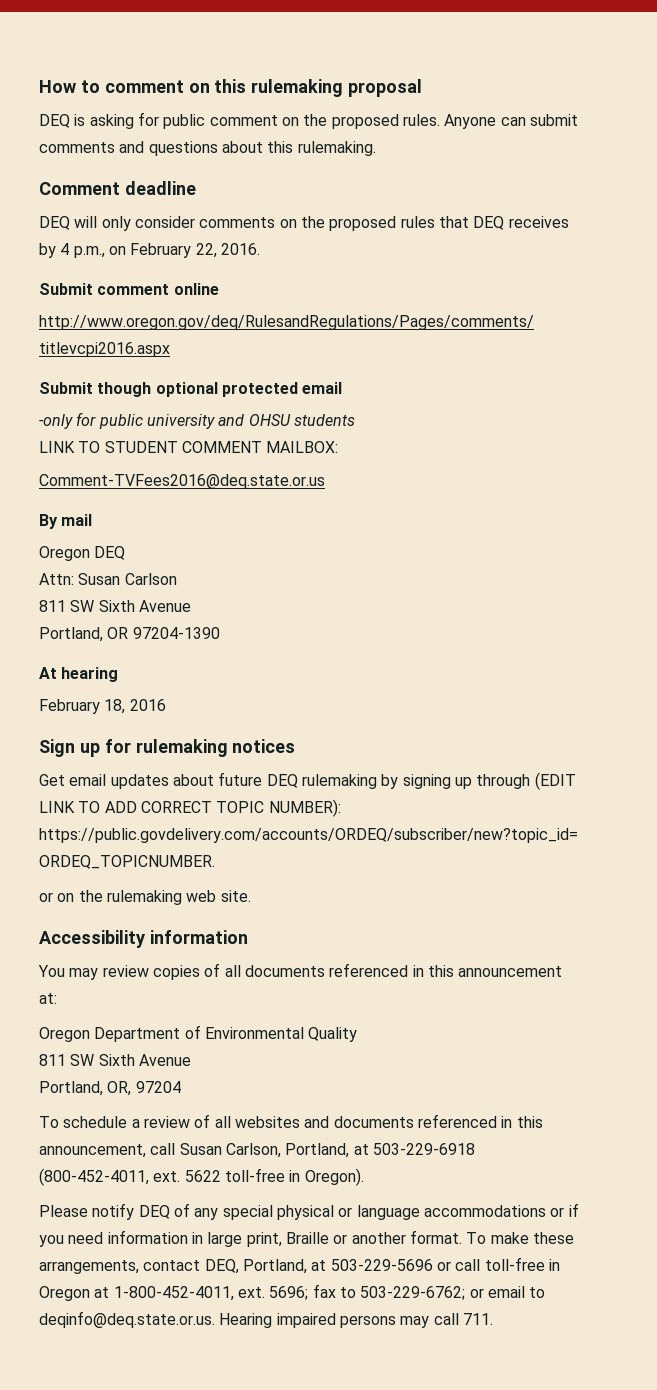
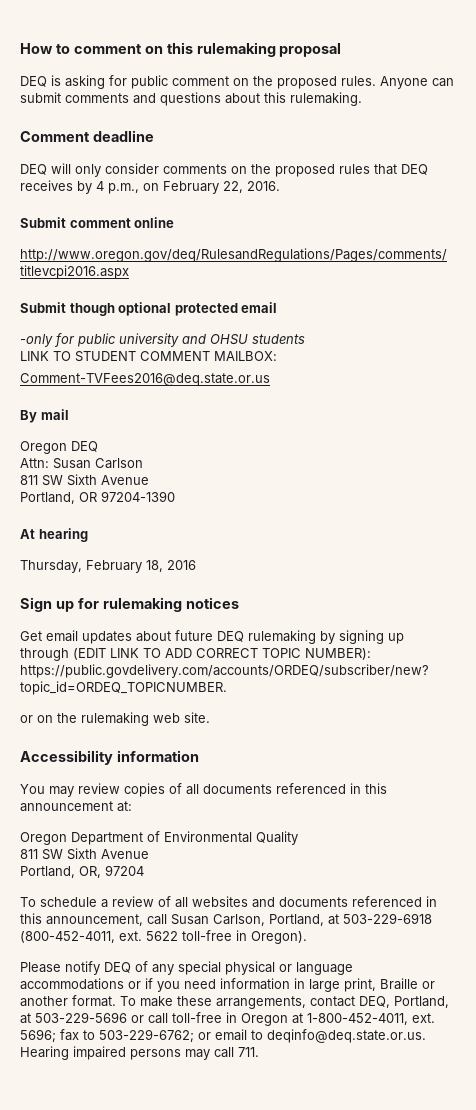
- February 18, 2016
+ Thursday, February 18, 2016

